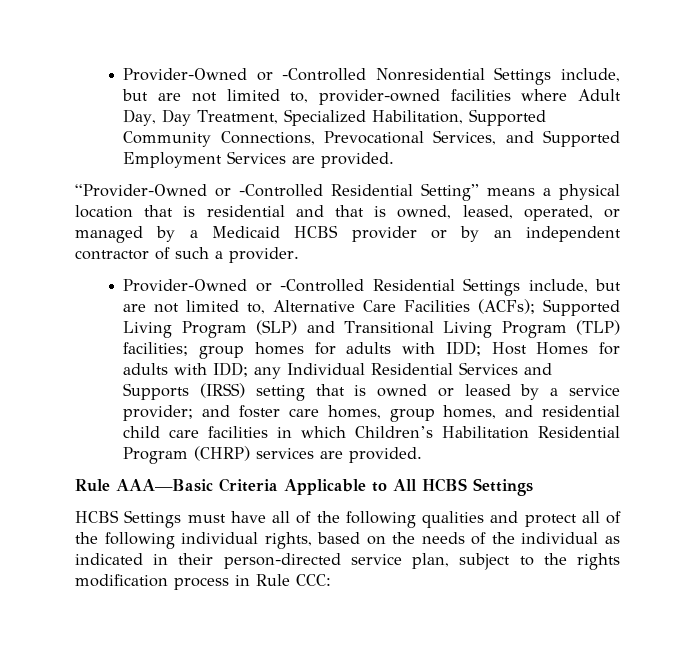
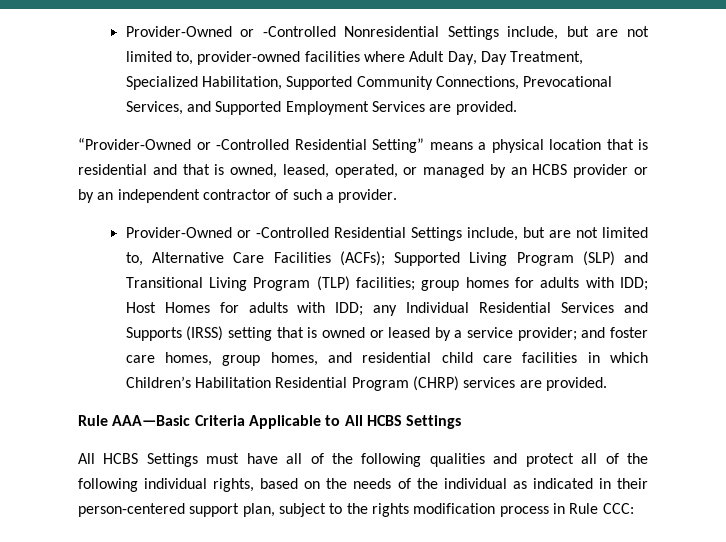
- “Provider-Owned or -Controlled Residential Setting” means a physical location that is residential and that is owned, leased, operated, or managed by a Medicaid HCBS provider or by an independent contractor of such a provider.
+ “Provider-Owned or -Controlled Residential Setting” means a physical location that is residential and that is owned, leased, operated, or managed by an HCBS provider or by an independent contractor of such a provider.
- HCBS Settings must have all of the following qualities and protect all of the following individual rights, based on the needs of the individual as indicated in their person-directed service plan, subject to the rights modification process in Rule CCC:
+ All HCBS Settings must have all of the following qualities and protect all of the following individual rights, based on the needs of the individual as indicated in their person-centered support plan, subject to the rights modification process in Rule CCC:

